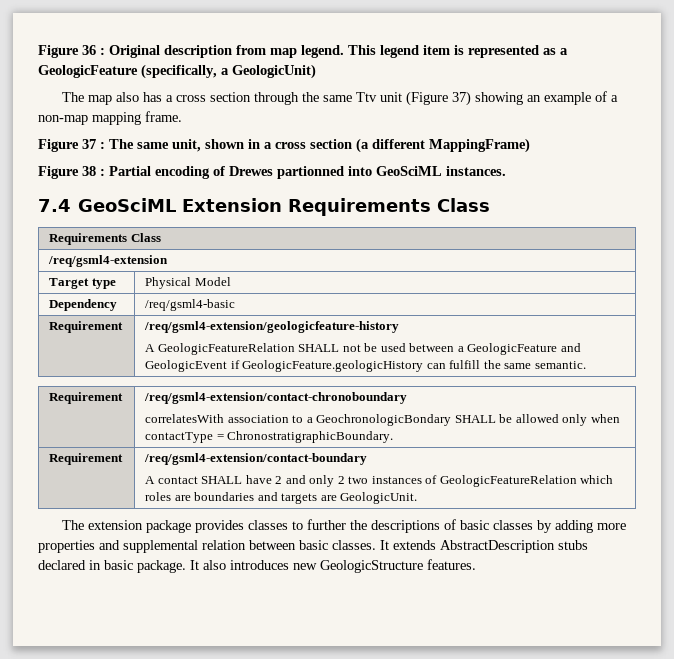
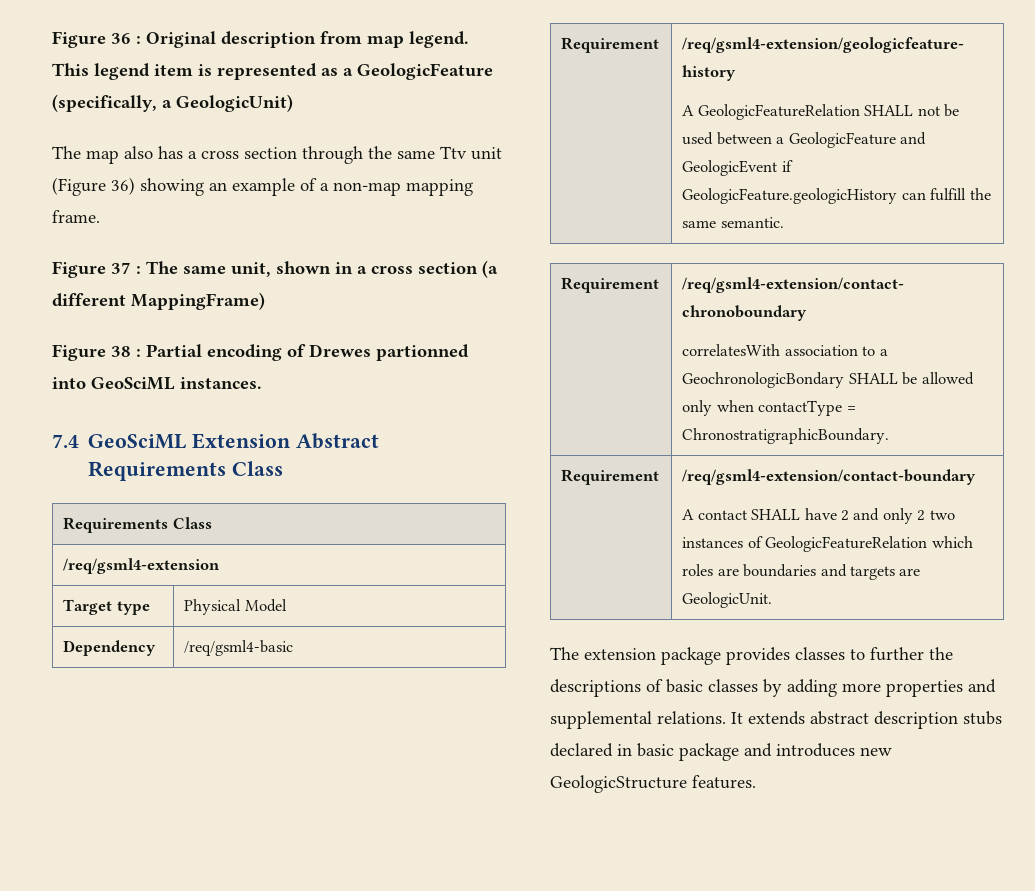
- The map also has a cross section through the same Ttv unit (Figure 37) showing an example of a non-map mapping frame.
+ The map also has a cross section through the same Ttv unit (Figure 36) showing an example of a non-map mapping frame.
- 7.4 GeoSciML Extension Requirements Class
+ 7.4 GeoSciML Extension Abstract Requirements Class
- The extension package provides classes to further the descriptions of basic classes by adding more properties and supplemental relation between basic classes. It extends AbstractDescription stubs declared in basic package. It also introduces new GeologicStructure features.
+ The extension package provides classes to further the descriptions of basic classes by adding more properties and supplemental relations. It extends abstract description stubs declared in basic package and introduces new GeologicStructure features.

